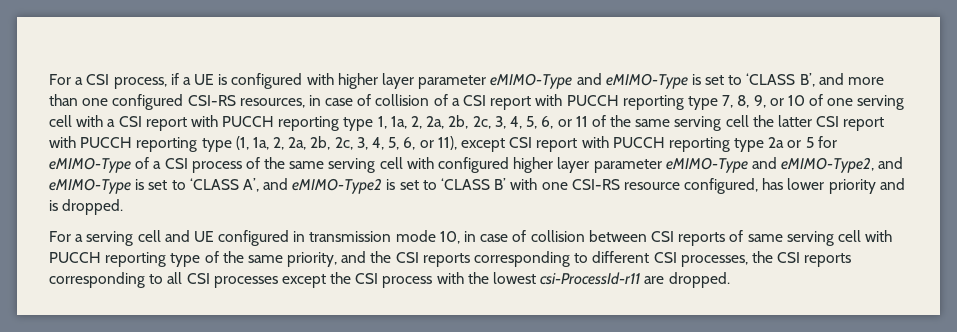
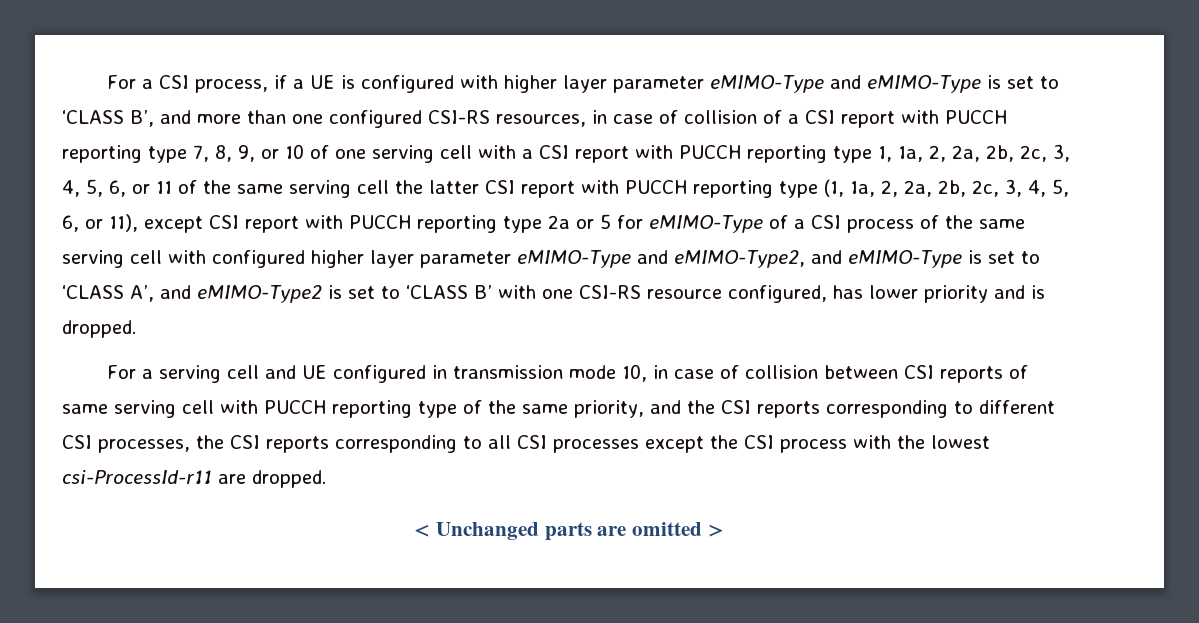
+ < Unchanged parts are omitted >

